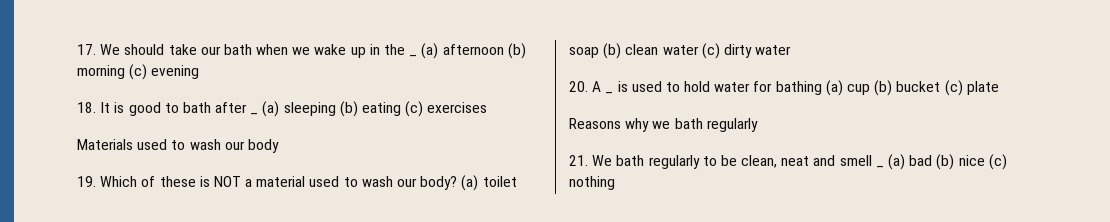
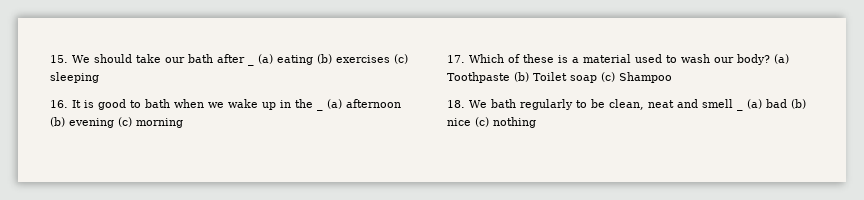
- 17. We should take our bath when we wake up in the _ (a) afternoon (b) morning (c) evening
- 18. It is good to bath after _ (a) sleeping (b) eating (c) exercises
- Materials used to wash our body
- 19. Which of these is NOT a material used to wash our body?
+ 15. We should take our bath after _ (a) eating (b) exercises (c) sleeping
+ 16. It is good to bath when we wake up in the _ (a) afternoon (b) evening (c) morning
+ 17. Which of these is a material used to wash our body?
- (a) toilet soap (b) clean water (c) dirty water
- 20. A _ is used to hold water for bathing (a) cup (b) bucket (c) plate
- Reasons why we bath regularly
- 21. We bath regularly to be clean, neat and smell _ (a) bad (b) nice (c) nothing
+ (a) Toothpaste (b) Toilet soap (c) Shampoo
+ 18. We bath regularly to be clean, neat and smell _ (a) bad (b) nice (c) nothing

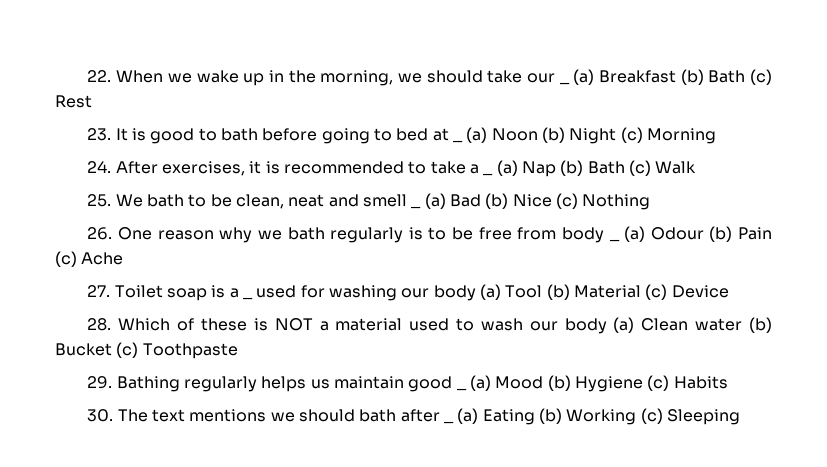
- 15. We should take our bath after _ (a) eating (b) exercises (c) sleeping
- 16. It is good to bath when we wake up in the _ (a) afternoon (b) evening (c) morning
- 17. Which of these is a material used to wash our body? (a) Toothpaste (b) Toilet soap (c) Shampoo
- 18. We bath regularly to be clean, neat and smell _ (a) bad (b) nice (c) nothing
+ 22. When we wake up in the morning, we should take our _ (a) Breakfast (b) Bath (c) Rest
+ 23. It is good to bath before going to bed at _ (a) Noon (b) Night (c) Morning
+ 24. After exercises, it is recommended to take a _ (a) Nap (b) Bath (c) Walk
+ 25. We bath to be clean, neat and smell _ (a) Bad (b) Nice (c) Nothing
+ 26. One reason why we bath regularly is to be free from body _ (a) Odour (b) Pain (c) Ache
+ 27. Toilet soap is a _ used for washing our body (a) Tool (b) Material (c) Device
+ 28. Which of these is NOT a material used to wash our body (a) Clean water (b) Bucket (c) Toothpaste
+ 29. Bathing regularly helps us maintain good _ (a) Mood (b) Hygiene (c) Habits
+ 30. The text mentions we should bath after _ (a) Eating (b) Working (c) Sleeping

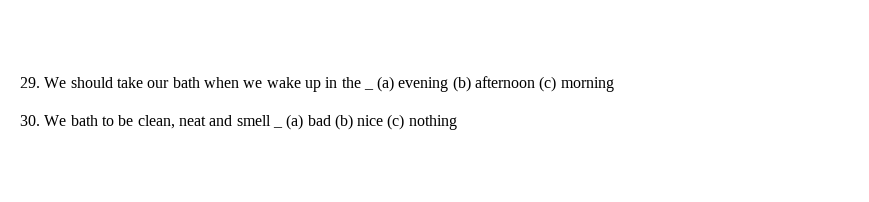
- 22. When we wake up in the morning, we should take our _ (a) Breakfast (b) Bath (c) Rest
- 23. It is good to bath before going to bed at _ (a) Noon (b) Night (c) Morning
- 24. After exercises, it is recommended to take a _ (a) Nap (b) Bath (c) Walk
- 25. We bath to be clean, neat and smell _ (a) Bad (b) Nice (c) Nothing
- 26. One reason why we bath regularly is to be free from body _ (a) Odour (b) Pain (c) Ache
- 27. Toilet soap is a _ used for washing our body (a) Tool (b) Material (c) Device
- 28. Which of these is NOT a material used to wash our body (a) Clean water (b) Bucket (c) Toothpaste
- 29. Bathing regularly helps us maintain good _ (a) Mood (b) Hygiene (c) Habits
- 30. The text mentions we should bath after _ (a) Eating (b) Working (c) Sleeping
+ 29. We should take our bath when we wake up in the _ (a) evening (b) afternoon (c) morning
+ 30. We bath to be clean, neat and smell _ (a) bad (b) nice (c) nothing

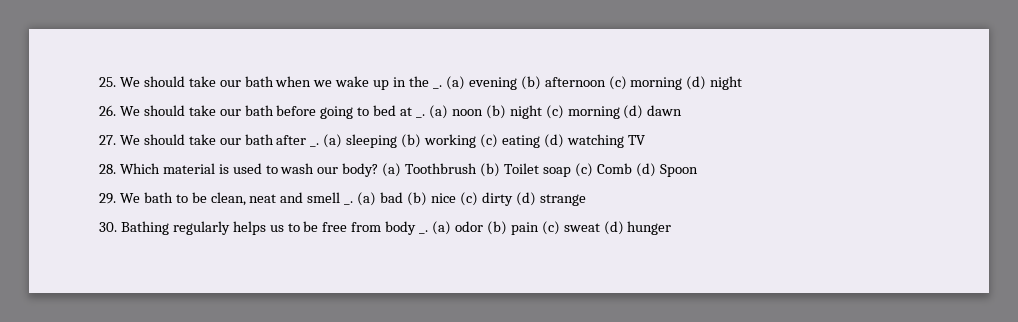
- 29. We should take our bath when we wake up in the _ (a) evening (b) afternoon (c) morning
- 30. We bath to be clean, neat and smell _ (a) bad (b) nice (c) nothing
+ 25. We should take our bath when we wake up in the _. (a) evening (b) afternoon (c) morning (d) night
+ 26. We should take our bath before going to bed at _. (a) noon (b) night (c) morning (d) dawn
+ 27. We should take our bath after _. (a) sleeping (b) working (c) eating (d) watching TV
+ 28. Which material is used to wash our body? (a) Toothbrush (b) Toilet soap (c) Comb (d) Spoon
+ 29. We bath to be clean, neat and smell _. (a) bad (b) nice (c) dirty (d) strange
+ 30. Bathing regularly helps us to be free from body _. (a) odor (b) pain (c) sweat (d) hunger

